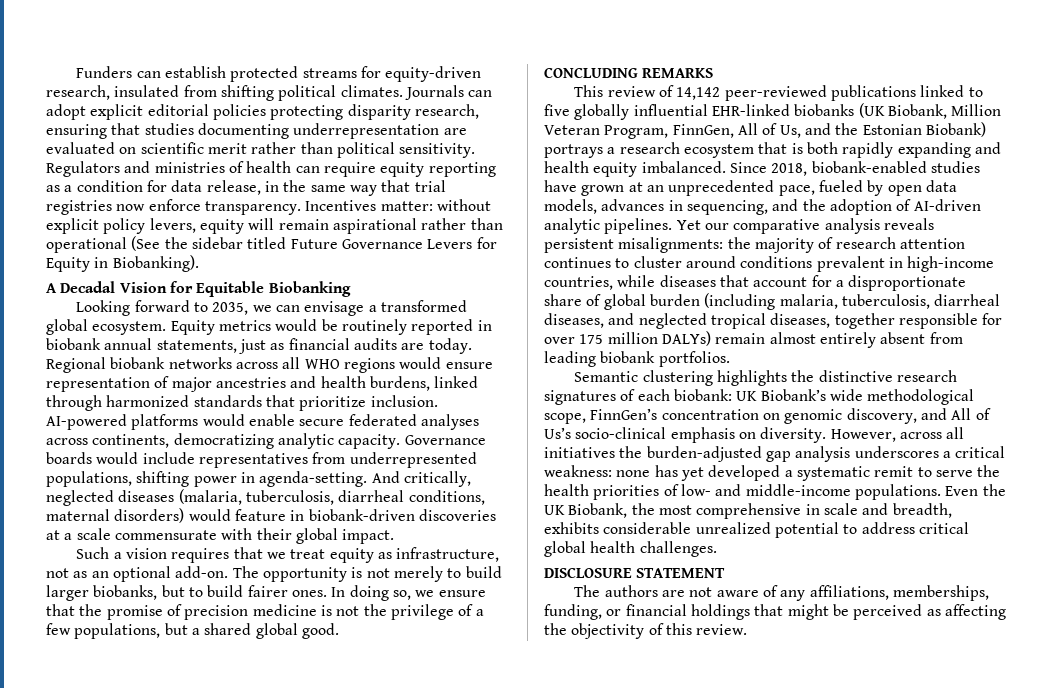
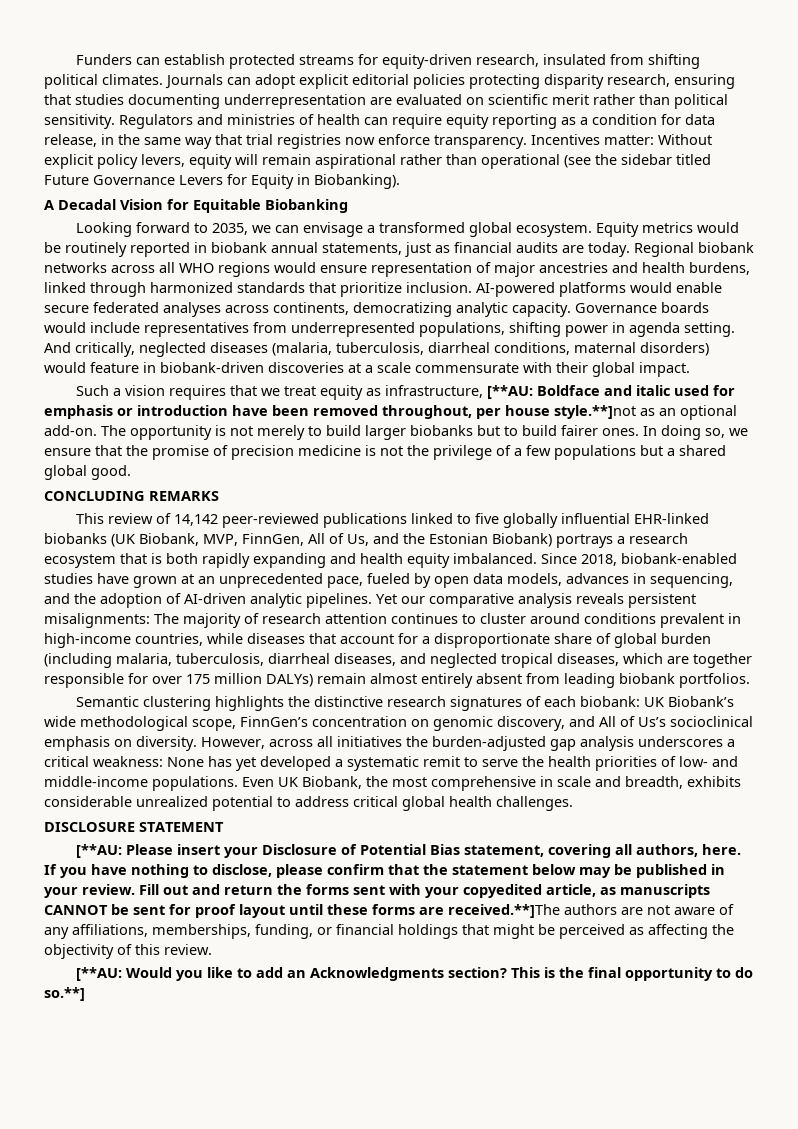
- Incentives matter: without explicit policy levers, equity will remain aspirational rather than operational (See the sidebar titled Future Governance Levers for Equity in Biobanking).
+ Incentives matter: Without explicit policy levers, equity will remain aspirational rather than operational (see the sidebar titled Future Governance Levers for Equity in Biobanking).
- Governance boards would include representatives from underrepresented populations, shifting power in agenda-setting.
+ Governance boards would include representatives from underrepresented populations, shifting power in agenda setting.
- Such a vision requires that we treat equity as infrastructure, not as an optional add-on.
+ Such a vision requires that we treat equity as infrastructure, [**AU: Boldface and italic used for emphasis or introduction have been removed throughout, per house style.**]not as an optional add-on.
- The opportunity is not merely to build larger biobanks, but to build fairer ones.
+ The opportunity is not merely to build larger biobanks but to build fairer ones.
- In doing so, we ensure that the promise of precision medicine is not the privilege of a few populations, but a shared global good.
+ In doing so, we ensure that the promise of precision medicine is not the privilege of a few populations but a shared global good.
- This review of 14,142 peer-reviewed publications linked to five globally influential EHR-linked biobanks (UK Biobank, Million Veteran Program, FinnGen, All of Us, and the Estonian Biobank) portrays a research ecosystem that is both rapidly expanding and health equity imbalanced.
+ This review of 14,142 peer-reviewed publications linked to five globally influential EHR-linked biobanks (UK Biobank, MVP, FinnGen, All of Us, and the Estonian Biobank) portrays a research ecosystem that is both rapidly expanding and health equity imbalanced.
- Yet our comparative analysis reveals persistent misalignments: the majority of research attention continues to cluster around conditions prevalent in high-income countries, while diseases that account for a disproportionate share of global burden (including malaria, tuberculosis, diarrheal diseases, and neglected tropical diseases, together responsible for over 175 million DALYs) remain almost entirely absent from leading biobank portfolios.
+ Yet our comparative analysis reveals persistent misalignments: The majority of research attention continues to cluster around conditions prevalent in high-income countries, while diseases that account for a disproportionate share of global burden (including malaria, tuberculosis, diarrheal diseases, and neglected tropical diseases, which are together responsible for over 175 million DALYs) remain almost entirely absent from leading biobank portfolios.
- Semantic clustering highlights the distinctive research signatures of each biobank: UK Biobank’s wide methodological scope, FinnGen’s concentration on genomic discovery, and All of Us’s socio-clinical emphasis on diversity.
+ Semantic clustering highlights the distinctive research signatures of each biobank: UK Biobank’s wide methodological scope, FinnGen’s concentration on genomic discovery, and All of Us’s socioclinical emphasis on diversity.
- However, across all initiatives the burden-adjusted gap analysis underscores a critical weakness: none has yet developed a systematic remit to serve the health priorities of low- and middle-income populations.
+ However, across all initiatives the burden-adjusted gap analysis underscores a critical weakness: None has yet developed a systematic remit to serve the health priorities of low- and middle-income populations.
- Even the UK Biobank, the most comprehensive in scale and breadth, exhibits considerable unrealized potential to address critical global health challenges.
+ Even UK Biobank, the most comprehensive in scale and breadth, exhibits considerable unrealized potential to address critical global health challenges.
- The authors are not aware of any affiliations, memberships, funding, or financial holdings that might be perceived as affecting the objectivity of this review.
+ [**AU: Please insert your Disclosure of Potential Bias statement, covering all authors, here. If you have nothing to disclose, please confirm that the statement below may be published in your review. Fill out and return the forms sent with your copyedited article, as manuscripts CANNOT be sent for proof layout until these forms are received.**]The authors are not aware of any affiliations, memberships, funding, or financial holdings that might be perceived as affecting the objectivity of this review.
+ [**AU: Would you like to add an Acknowledgments section? This is the final opportunity to do so.**]

